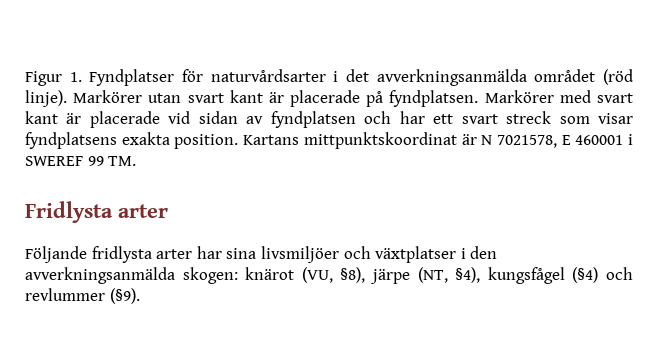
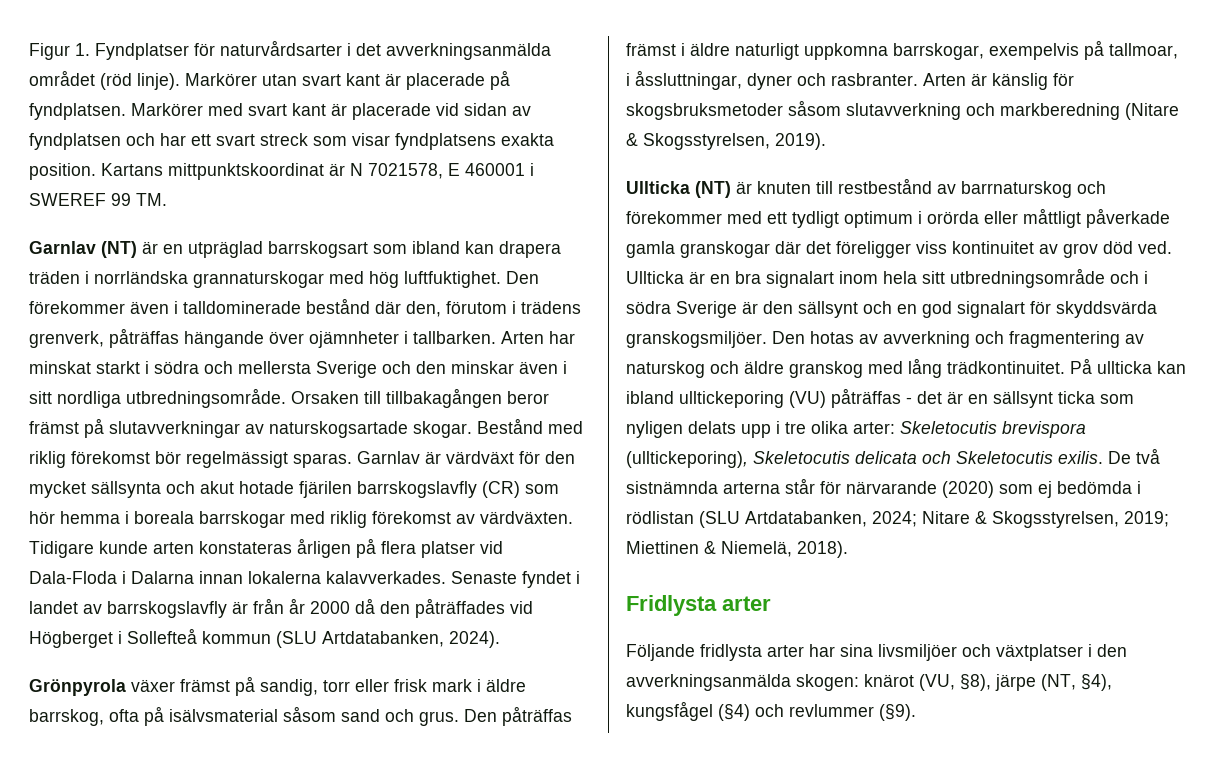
+ Garnlav (NT) är en utpräglad barrskogsart som ibland kan drapera träden i norrländska grannaturskogar med hög luftfuktighet. Den förekommer även i talldominerade bestånd där den, förutom i trädens grenverk, påträffas hängande över ojämnheter i tallbarken. Arten har minskat starkt i södra och mellersta Sverige och den minskar även i sitt nordliga utbredningsområde. Orsaken till tillbakagången beror främst på slutavverkningar av naturskogsartade skogar. Bestånd med riklig förekomst bör regelmässigt sparas. Garnlav är värdväxt för den mycket sällsynta och akut hotade fjärilen barrskogslavfly (CR) som hör hemma i boreala barrskogar med riklig förekomst av värdväxten. Tidigare kunde arten konstateras årligen på flera platser vid Dala-Floda i Dalarna innan lokalerna kalavverkades. Senaste fyndet i landet av barrskogslavfly är från år 2000 då den påträffades vid Högberget i Sollefteå kommun (SLU Artdatabanken, 2024).
+ Grönpyrola växer främst på sandig, torr eller frisk mark i äldre barrskog, ofta på isälvsmaterial såsom sand och grus. Den påträffas främst i äldre naturligt uppkomna barrskogar, exempelvis på tallmoar, i åssluttningar, dyner och rasbranter. Arten är känslig för skogsbruksmetoder såsom slutavverkning och markberedning (Nitare & Skogsstyrelsen, 2019).
+ Ullticka (NT) är knuten till restbestånd av barrnaturskog och förekommer med ett tydligt optimum i orörda eller måttligt påverkade gamla granskogar där det föreligger viss kontinuitet av grov död ved. Ullticka är en bra signalart inom hela sitt utbredningsområde och i södra Sverige är den sällsynt och en god signalart för skyddsvärda granskogsmiljöer. Den hotas av avverkning och fragmentering av naturskog och äldre granskog med lång trädkontinuitet. På ullticka kan ibland ulltickeporing (VU) påträffas - det är en sällsynt ticka som nyligen delats upp i tre olika arter: Skeletocutis brevispora (ulltickeporing), Skeletocutis delicata och Skeletocutis exilis. De två sistnämnda arterna står för närvarande (2020) som ej bedömda i rödlistan (SLU Artdatabanken, 2024; Nitare & Skogsstyrelsen, 2019; Miettinen & Niemelä, 2018).

